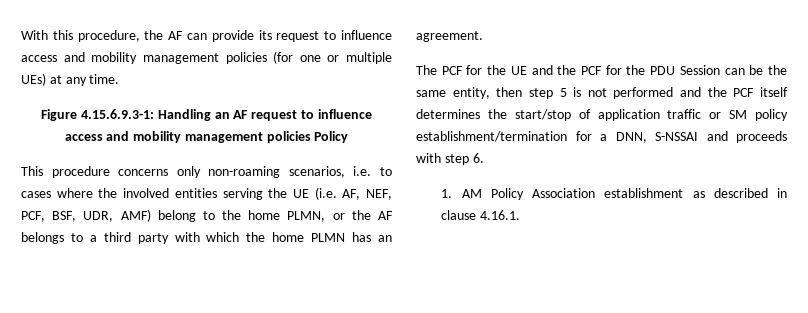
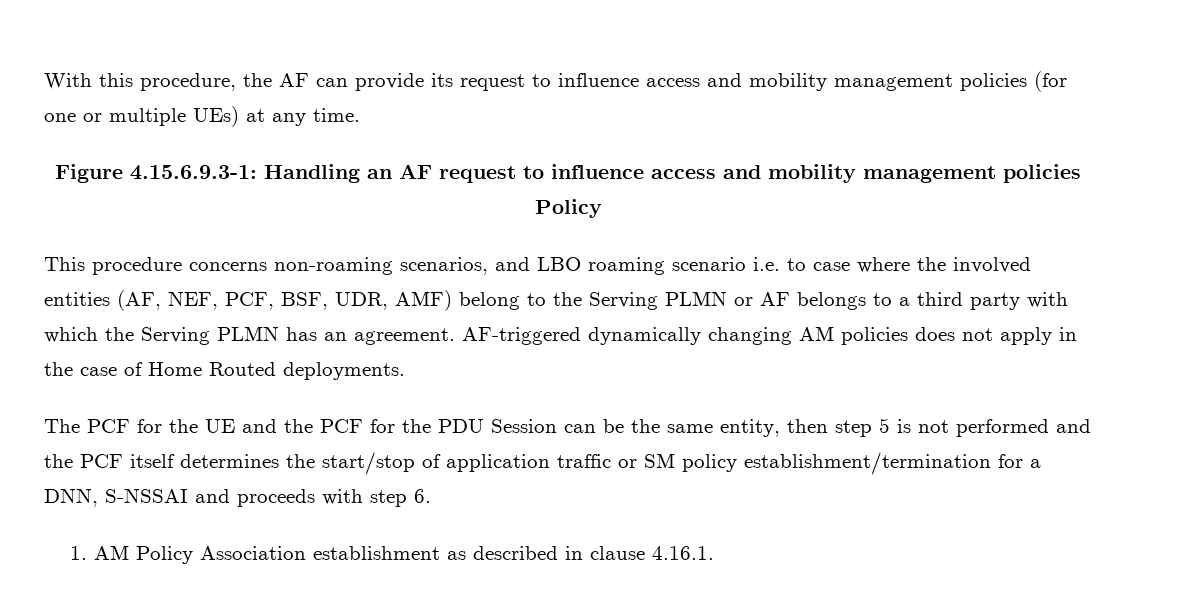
- This procedure concerns only non-roaming scenarios, i.e. to cases where the involved entities serving the UE (i.e. AF, NEF, PCF, BSF, UDR, AMF) belong to the home PLMN, or the AF belongs to a third party with which the home PLMN has an agreement.
+ This procedure concerns non-roaming scenarios, and LBO roaming scenario i.e. to case where the involved entities (AF, NEF, PCF, BSF, UDR, AMF) belong to the Serving PLMN or AF belongs to a third party with which the Serving PLMN has an agreement. AF-triggered dynamically changing AM policies does not apply in the case of Home Routed deployments.

